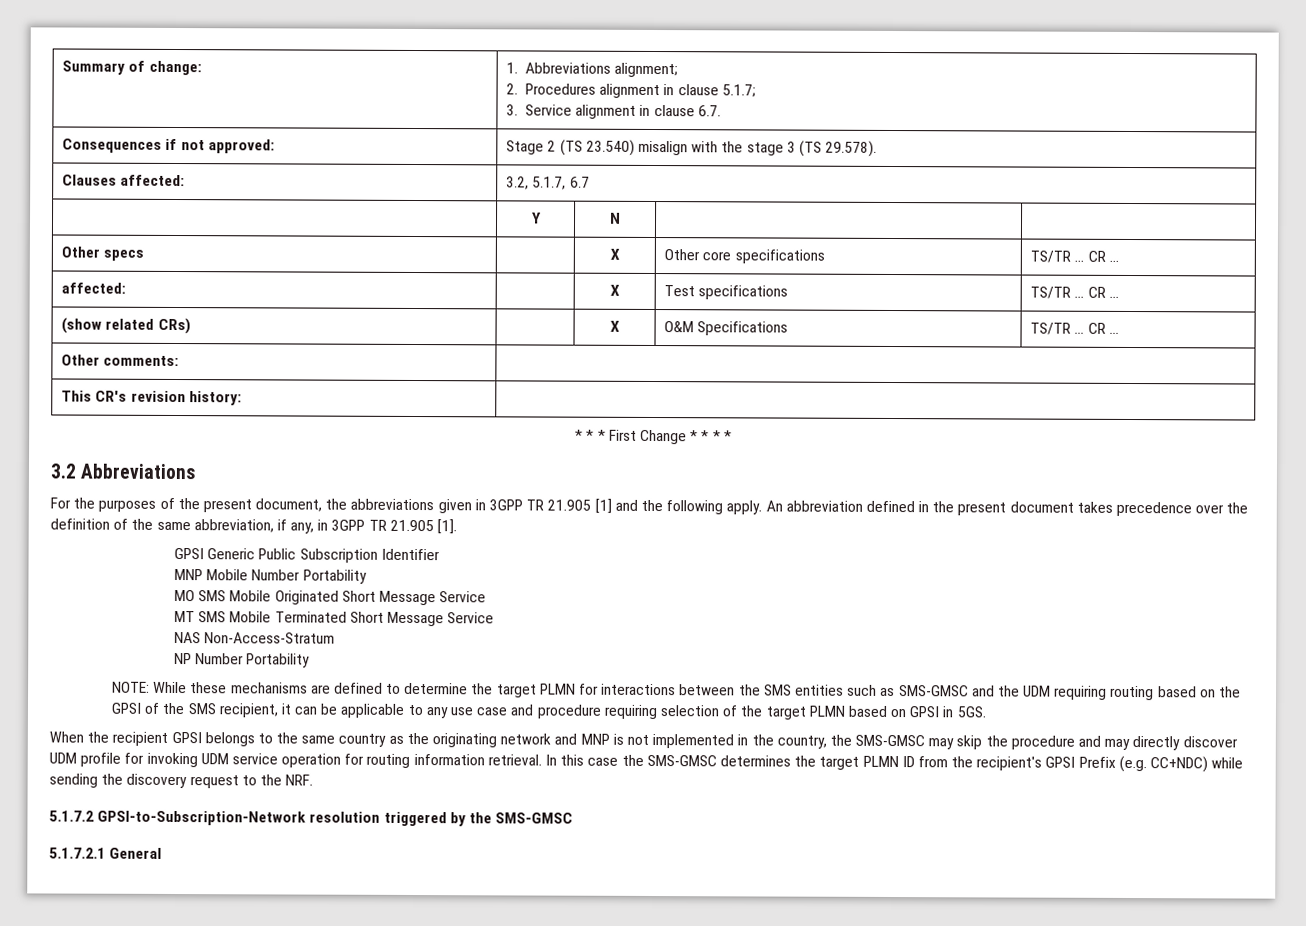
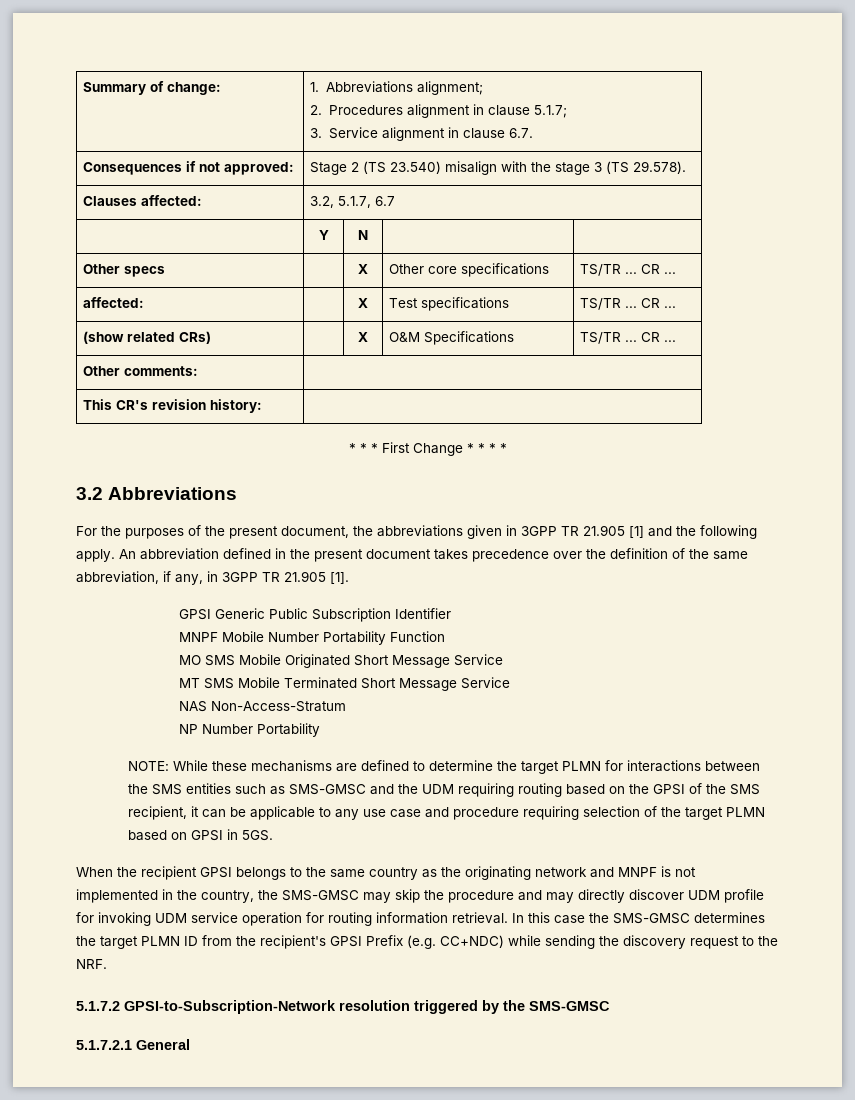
- MNP Mobile Number Portability
+ MNPF Mobile Number Portability Function
- When the recipient GPSI belongs to the same country as the originating network and MNP is not implemented in the country, the SMS-GMSC may skip the procedure and may directly discover UDM profile for invoking UDM service operation for routing information retrieval.
+ When the recipient GPSI belongs to the same country as the originating network and MNPF is not implemented in the country, the SMS-GMSC may skip the procedure and may directly discover UDM profile for invoking UDM service operation for routing information retrieval.

